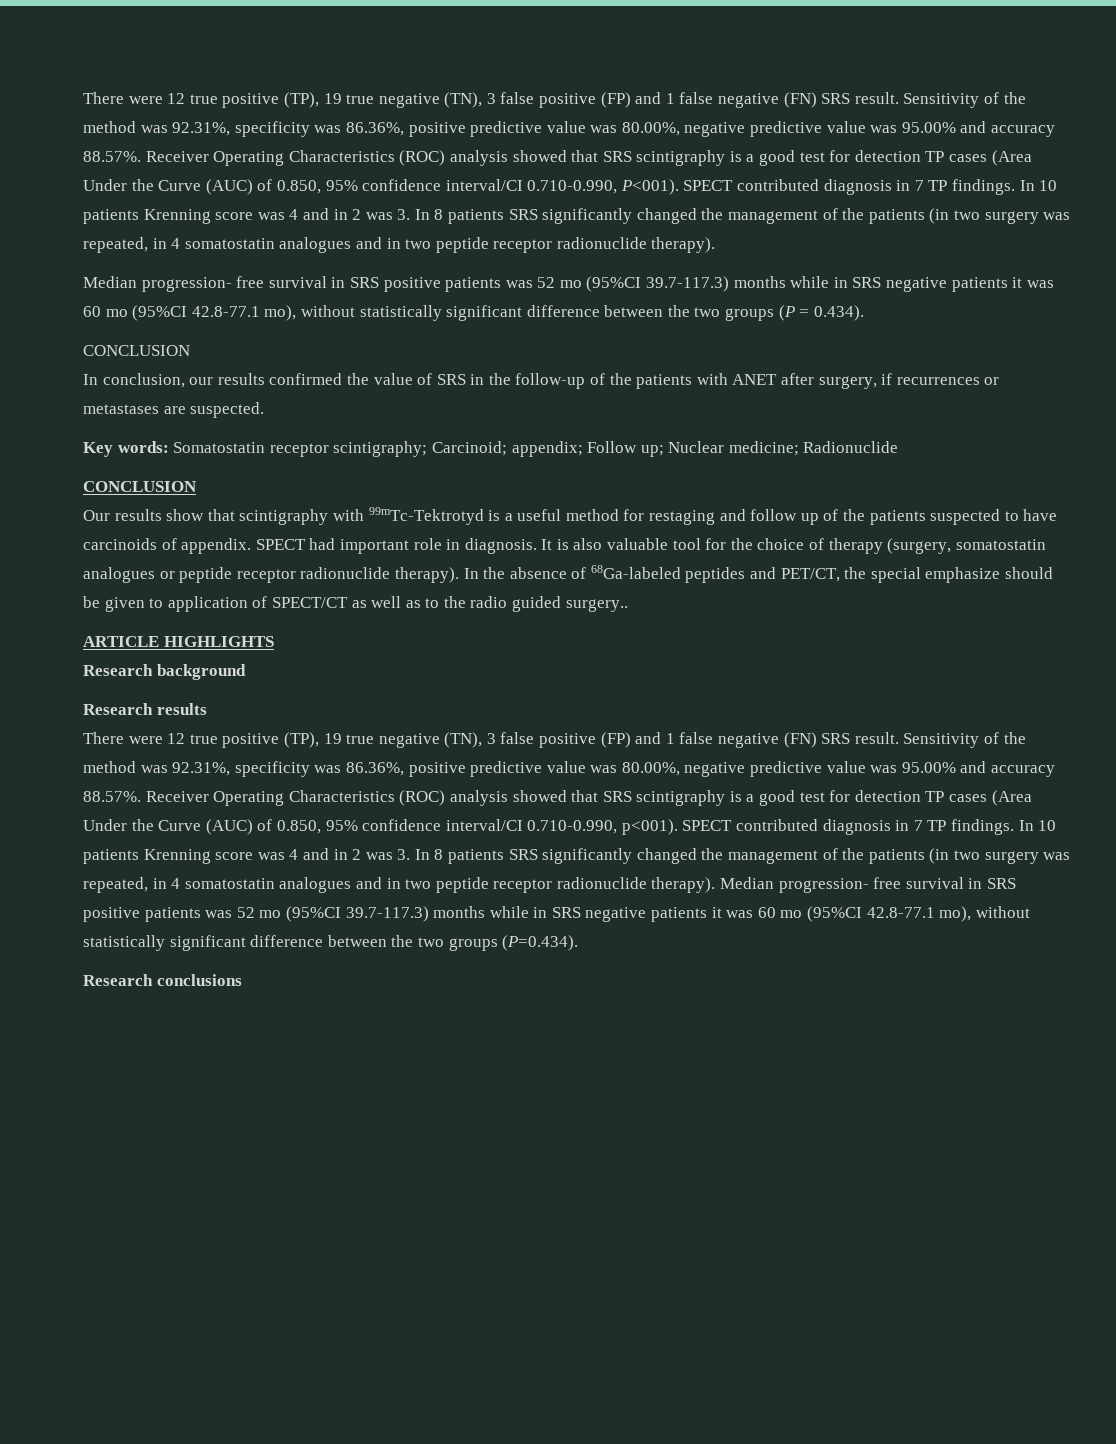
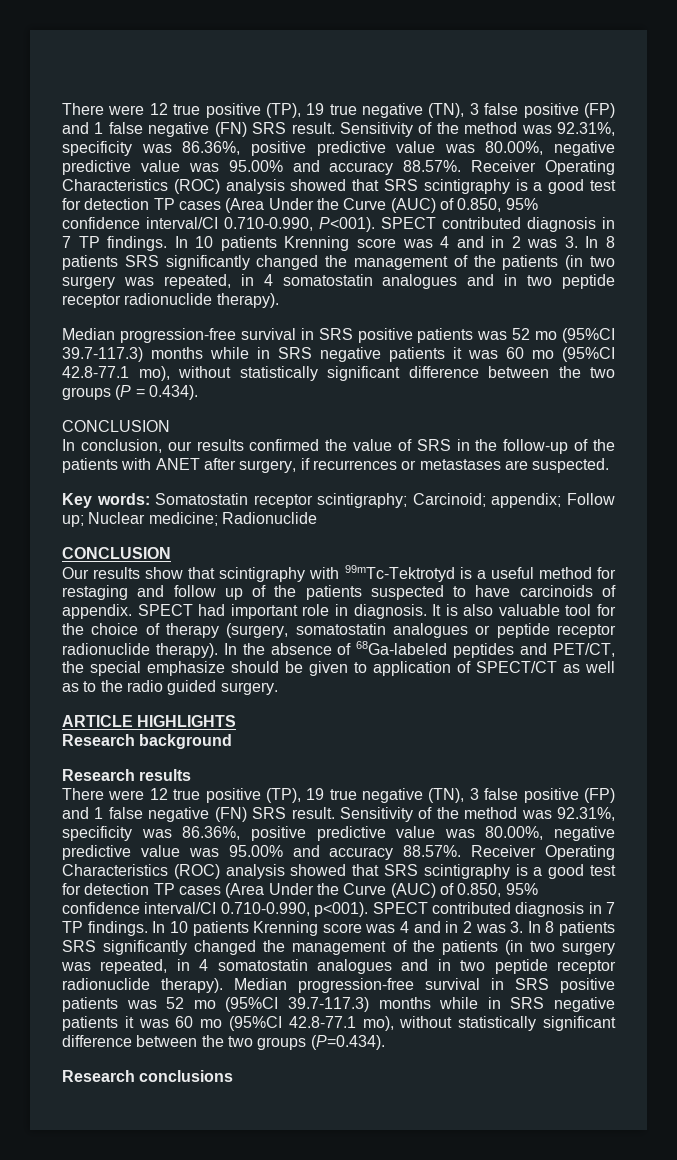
- Median progression- free survival in SRS positive patients was 52 mo (95%CI 39.7-117.3) months while in SRS negative patients it was 60 mo (95%CI 42.8-77.1 mo), without statistically significant difference between the two groups (P = 0.434).
+ Median progression-free survival in SRS positive patients was 52 mo (95%CI 39.7-117.3) months while in SRS negative patients it was 60 mo (95%CI 42.8-77.1 mo), without statistically significant difference between the two groups (P = 0.434).
- In the absence of 68Ga-labeled peptides and PET/CT, the special emphasize should be given to application of SPECT/CT as well as to the radio guided surgery..
+ In the absence of 68Ga-labeled peptides and PET/CT, the special emphasize should be given to application of SPECT/CT as well as to the radio guided surgery.
- Median progression- free survival in SRS positive patients was 52 mo (95%CI 39.7-117.3) months while in SRS negative patients it was 60 mo (95%CI 42.8-77.1 mo), without statistically significant difference between the two groups (P=0.434).
+ Median progression-free survival in SRS positive patients was 52 mo (95%CI 39.7-117.3) months while in SRS negative patients it was 60 mo (95%CI 42.8-77.1 mo), without statistically significant difference between the two groups (P=0.434).

